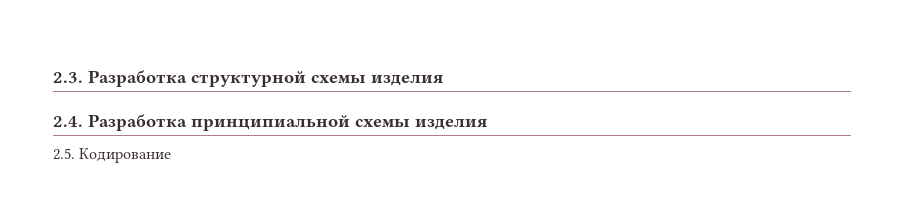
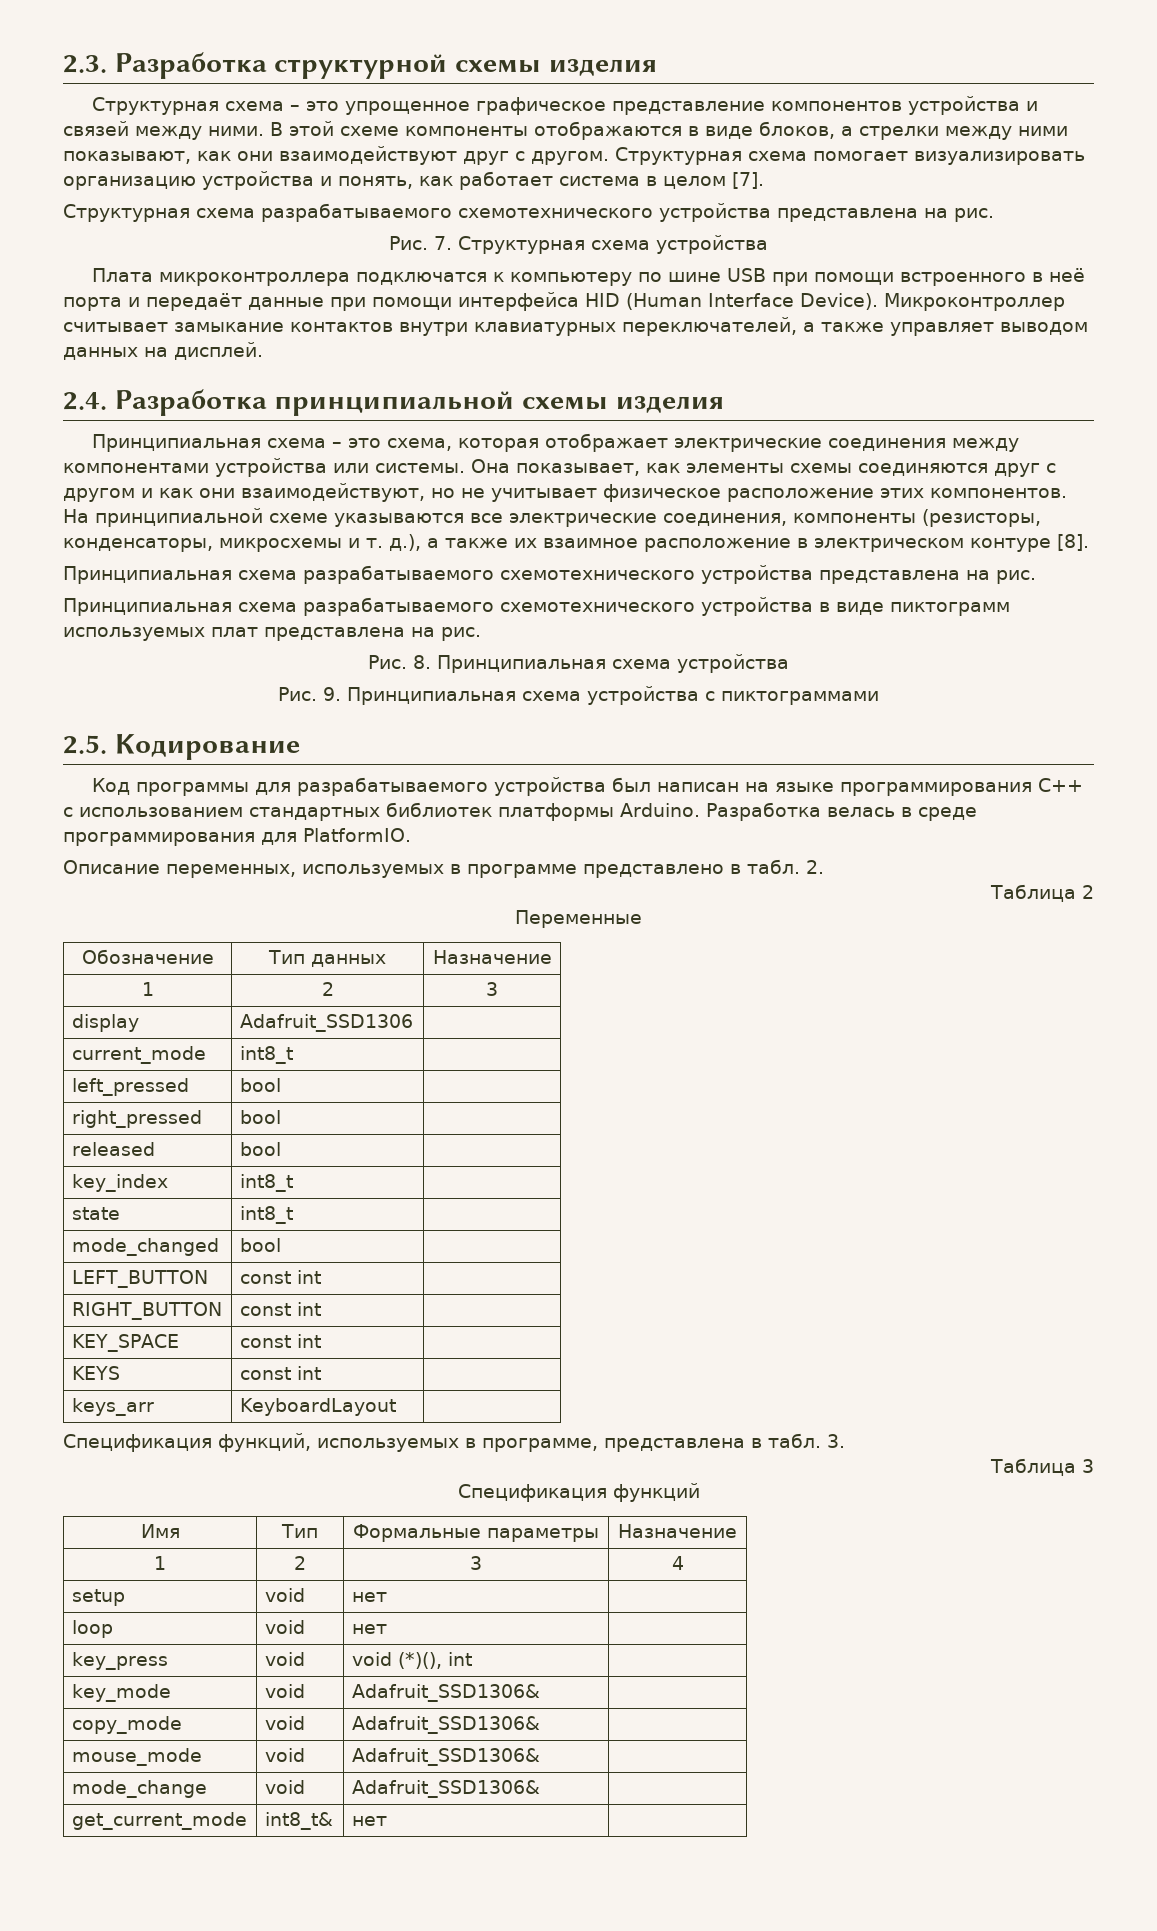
+ Структурная схема – это упрощенное графическое представление компонентов устройства и связей между ними. В этой схеме компоненты отображаются в виде блоков, а стрелки между ними показывают, как они взаимодействуют друг с другом. Структурная схема помогает визуализировать организацию устройства и понять, как работает система в целом [7].
+ Структурная схема разрабатываемого схемотехнического устройства представлена на рис.
+ Рис. 7. Структурная схема устройства
+ Плата микроконтроллера подключатся к компьютеру по шине USB при помощи встроенного в неё порта и передаёт данные при помощи интерфейса HID (Human Interface Device). Микроконтроллер считывает замыкание контактов внутри клавиатурных переключателей, а также управляет выводом данных на дисплей.
+ Принципиальная схема – это схема, которая отображает электрические соединения между компонентами устройства или системы. Она показывает, как элементы схемы соединяются друг с другом и как они взаимодействуют, но не учитывает физическое расположение этих компонентов. На принципиальной схеме указываются все электрические соединения, компоненты (резисторы, конденсаторы, микросхемы и т. д.), а также их взаимное расположение в электрическом контуре [8].
+ Принципиальная схема разрабатываемого схемотехнического устройства представлена на рис.
+ Принципиальная схема разрабатываемого схемотехнического устройства в виде пиктограмм используемых плат представлена на рис.
+ Рис. 8. Принципиальная схема устройства
+ Рис. 9. Принципиальная схема устройства с пиктограммами
  2.5. Кодирование
+ Код программы для разрабатываемого устройства был написан на языке программирования C++ с использованием стандартных библиотек платформы Arduino. Разработка велась в среде программирования для PlatformIO.
+ Описание переменных, используемых в программе представлено в табл. 2.
+ Таблица 2
+ Переменные
+ Обозначение | Тип данных | Назначение
+ 1 | 2 | 3
+ display | Adafruit_SSD1306 |
+ current_mode | int8_t |
+ left_pressed | bool |
+ right_pressed | bool |
+ released | bool |
+ key_index | int8_t |
+ state | int8_t |
+ mode_changed | bool |
+ LEFT_BUTTON | const int |
+ RIGHT_BUTTON | const int |
+ KEY_SPACE | const int |
+ KEYS | const int |
+ keys_arr | KeyboardLayout |
+ Спецификация функций, используемых в программе, представлена в табл. 3.
+ Таблица 3
+ Спецификация функций
+ Имя | Тип | Формальные параметры | Назначение
+ 1 | 2 | 3 | 4
+ setup | void | нет |
+ loop | void | нет |
+ key_press | void | void (*)(), int |
+ key_mode | void | Adafruit_SSD1306& |
+ copy_mode | void | Adafruit_SSD1306& |
+ mouse_mode | void | Adafruit_SSD1306& |
+ mode_change | void | Adafruit_SSD1306& |
+ get_current_mode | int8_t& | нет |

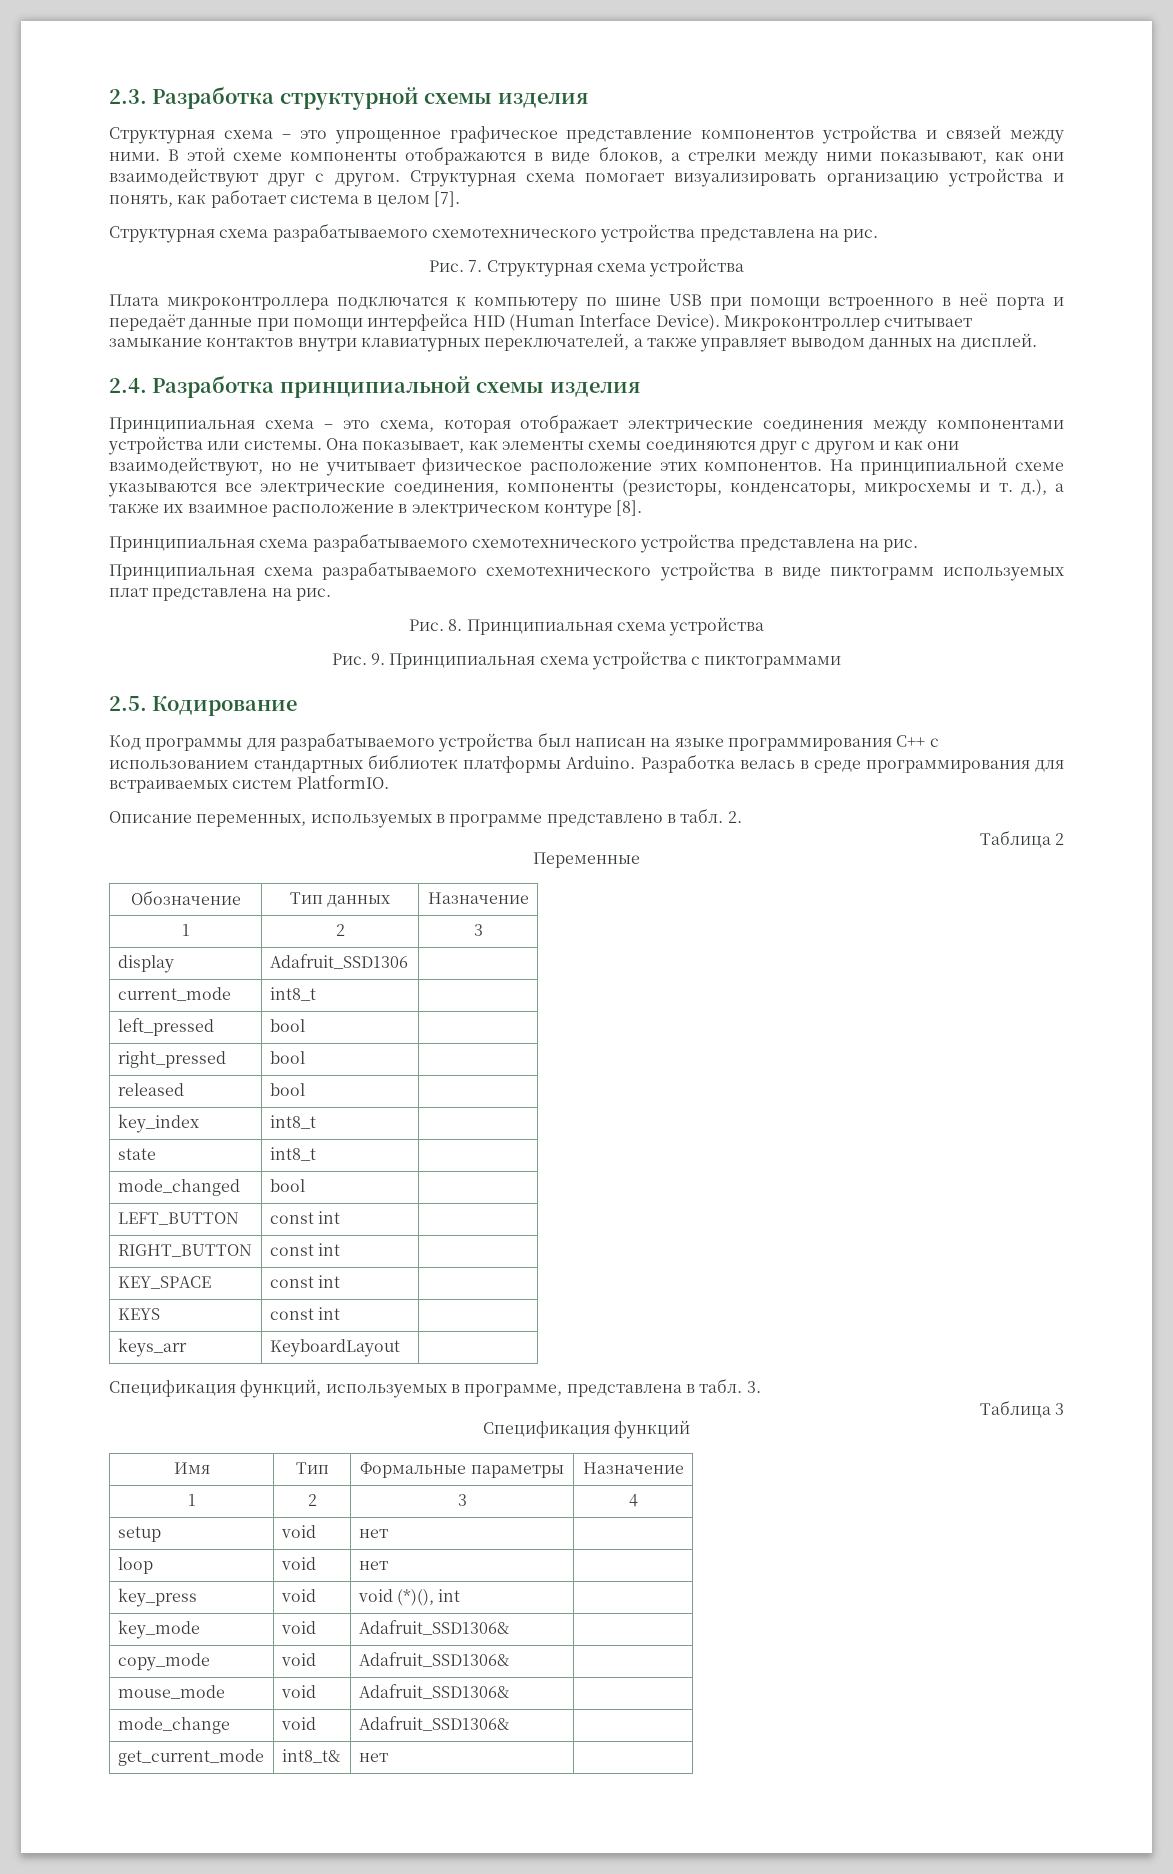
- Разработка велась в среде программирования для PlatformIO.
+ Разработка велась в среде программирования для встраиваемых систем PlatformIO.

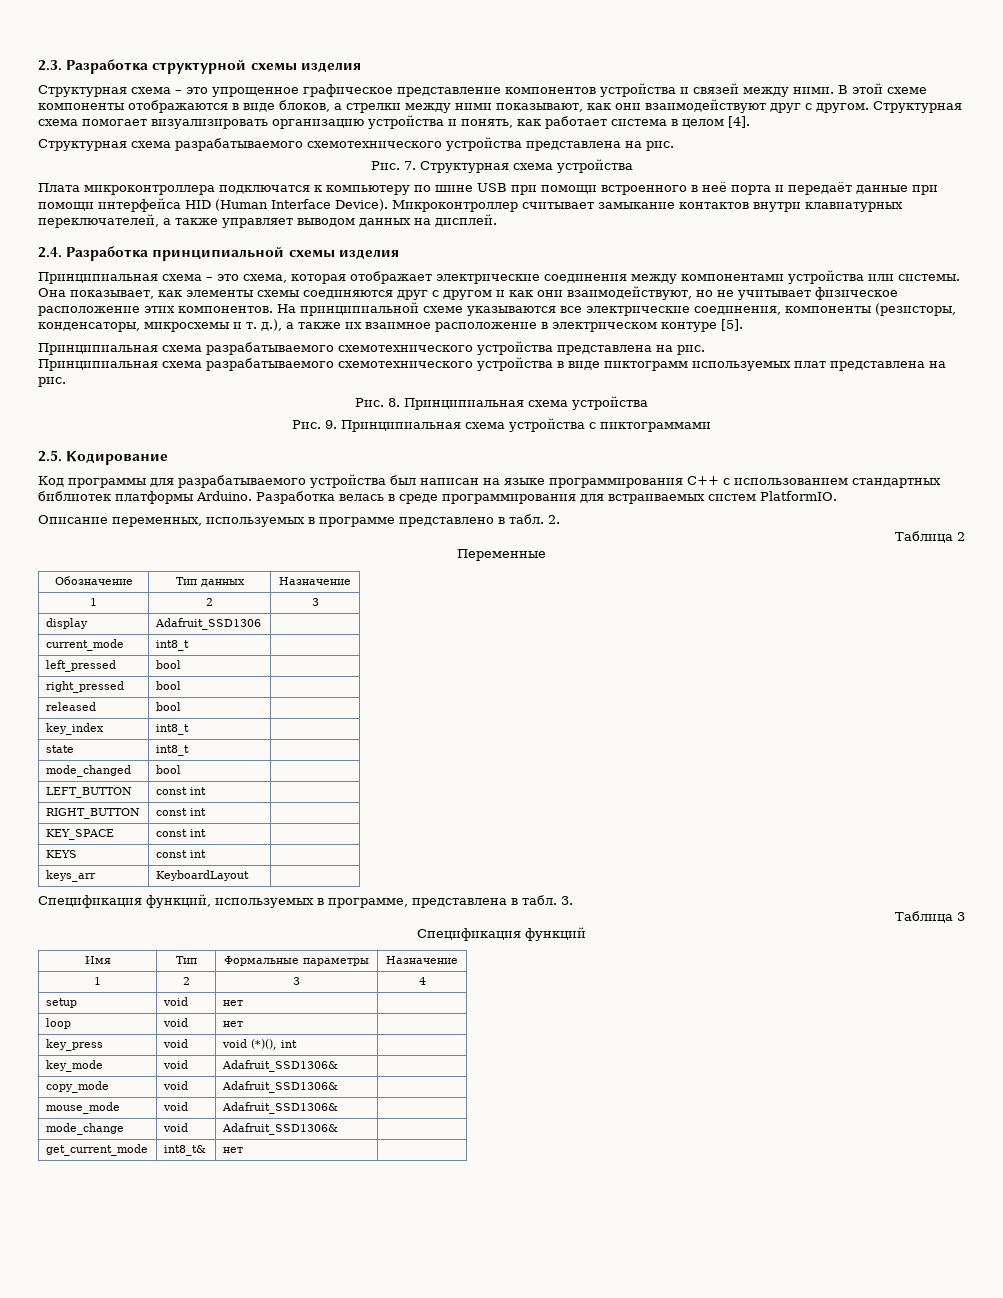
- Структурная схема помогает визуализировать организацию устройства и понять, как работает система в целом [7].
+ Структурная схема помогает визуализировать организацию устройства и понять, как работает система в целом [4].
- На принципиальной схеме указываются все электрические соединения, компоненты (резисторы, конденсаторы, микросхемы и т. д.), а также их взаимное расположение в электрическом контуре [8].
+ На принципиальной схеме указываются все электрические соединения, компоненты (резисторы, конденсаторы, микросхемы и т. д.), а также их взаимное расположение в электрическом контуре [5].

